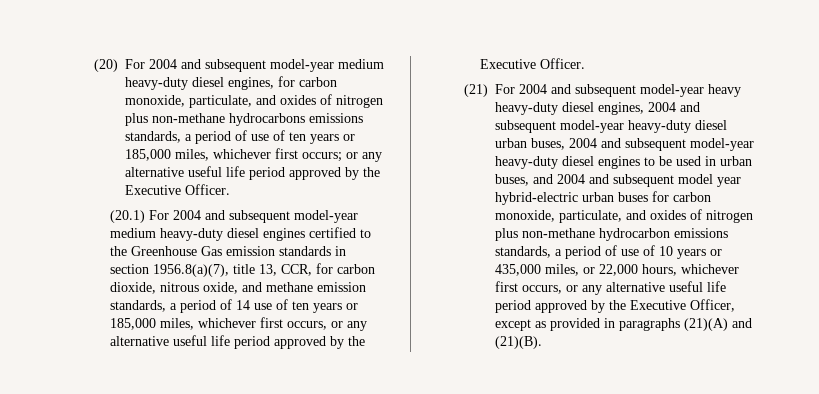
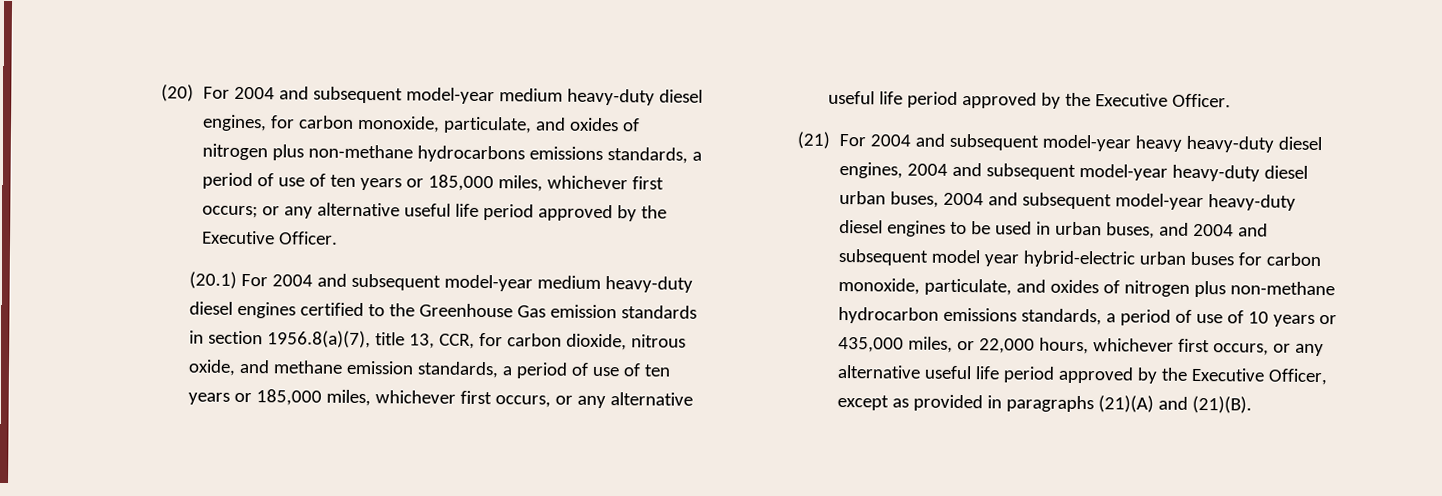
- (20.1) For 2004 and subsequent model-year medium heavy-duty diesel engines certified to the Greenhouse Gas emission standards in section 1956.8(a)(7), title 13, CCR, for carbon dioxide, nitrous oxide, and methane emission standards, a period of 14 use of ten years or 185,000 miles, whichever first occurs, or any alternative useful life period approved by the Executive Officer.
+ (20.1) For 2004 and subsequent model-year medium heavy-duty diesel engines certified to the Greenhouse Gas emission standards in section 1956.8(a)(7), title 13, CCR, for carbon dioxide, nitrous oxide, and methane emission standards, a period of use of ten years or 185,000 miles, whichever first occurs, or any alternative useful life period approved by the Executive Officer.

